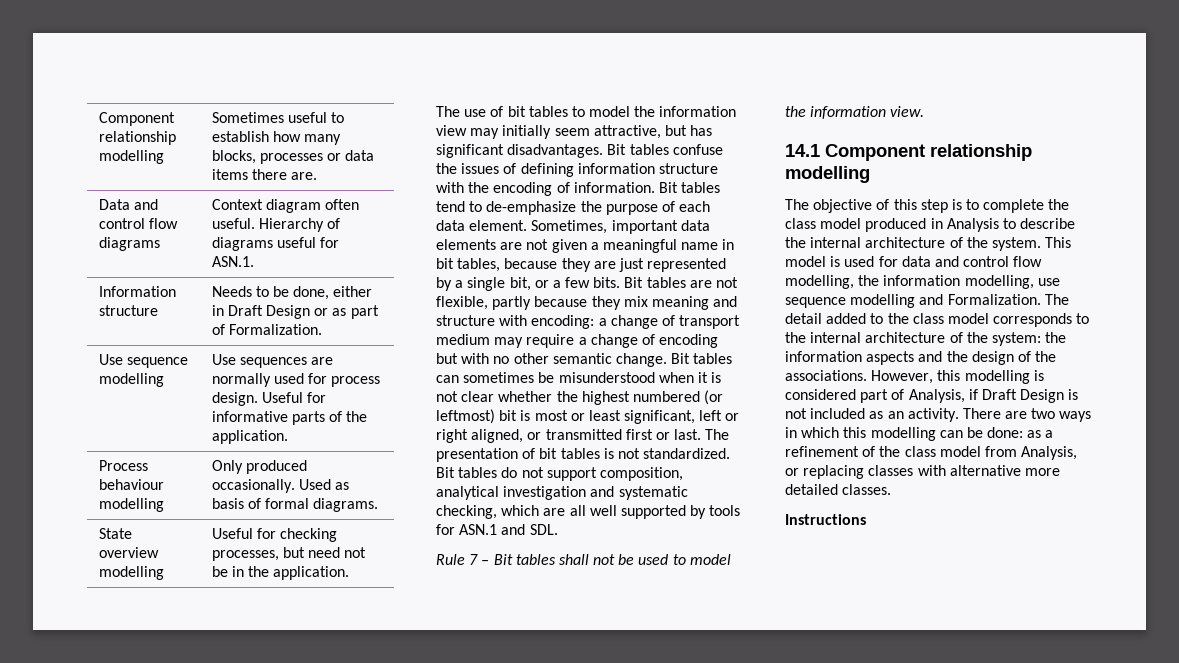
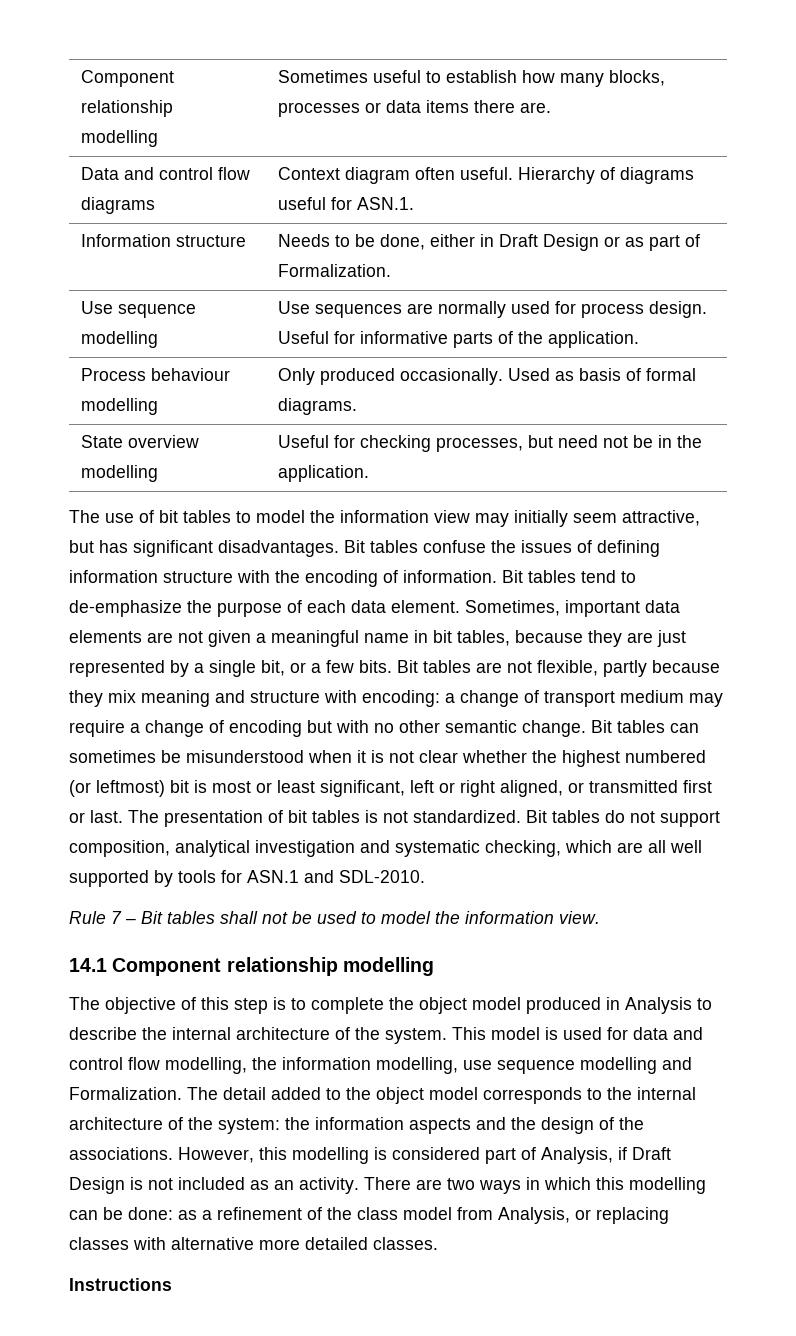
- Bit tables do not support composition, analytical investigation and systematic checking, which are all well supported by tools for ASN.1 and SDL.
+ Bit tables do not support composition, analytical investigation and systematic checking, which are all well supported by tools for ASN.1 and SDL-2010.
- The objective of this step is to complete the class model produced in Analysis to describe the internal architecture of the system.
+ The objective of this step is to complete the object model produced in Analysis to describe the internal architecture of the system.
- The detail added to the class model corresponds to the internal architecture of the system: the information aspects and the design of the associations.
+ The detail added to the object model corresponds to the internal architecture of the system: the information aspects and the design of the associations.

